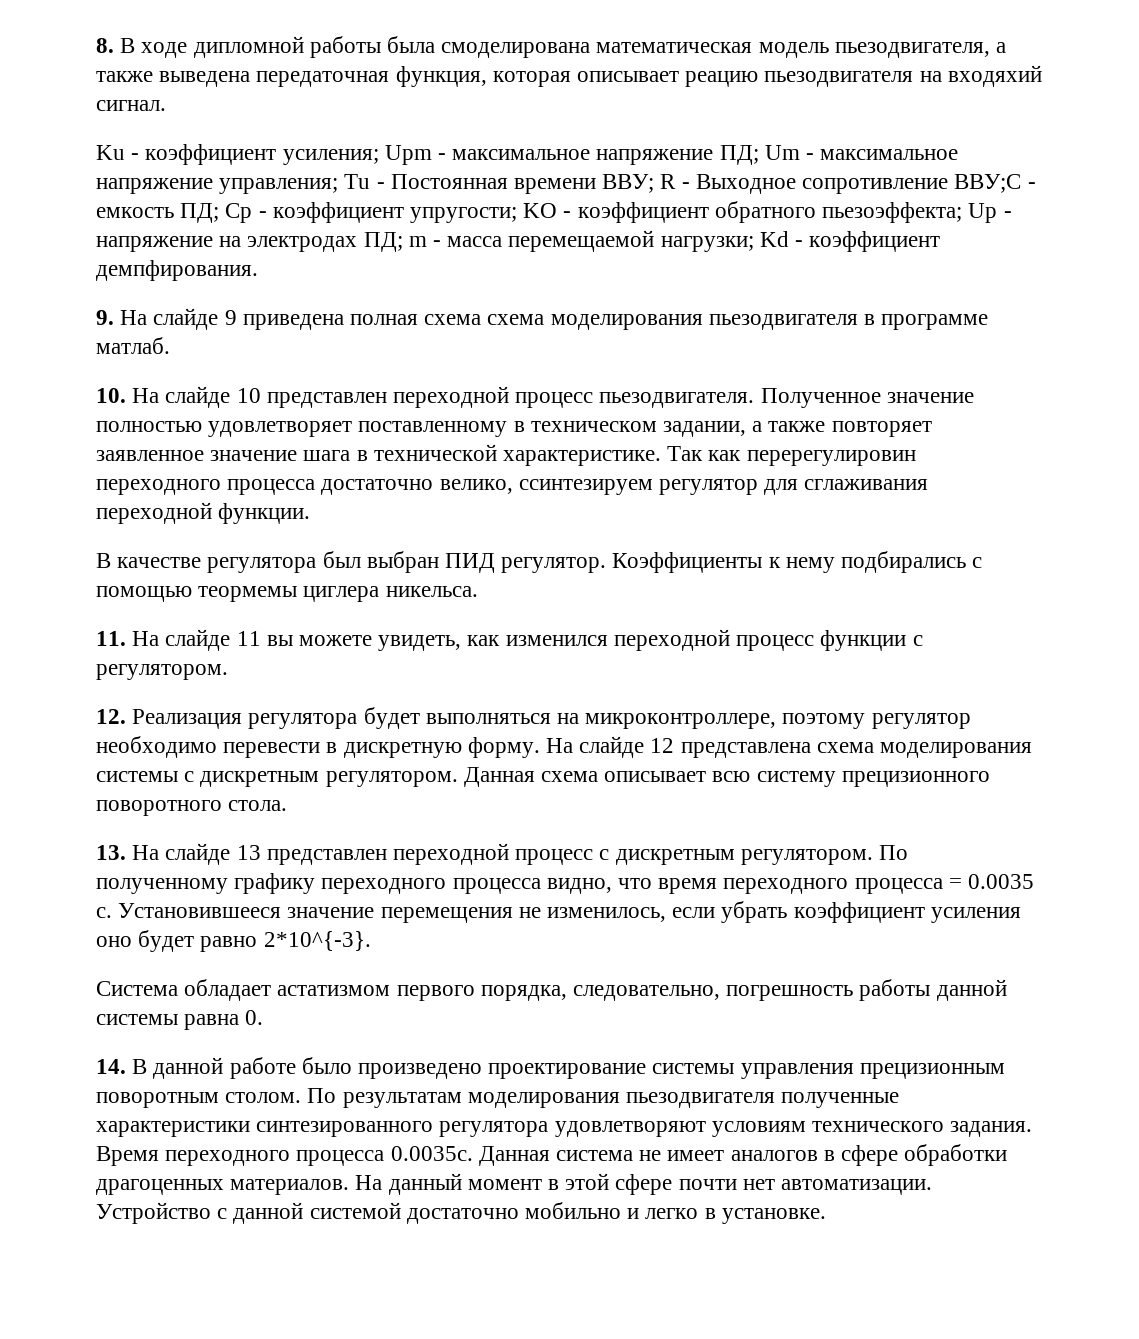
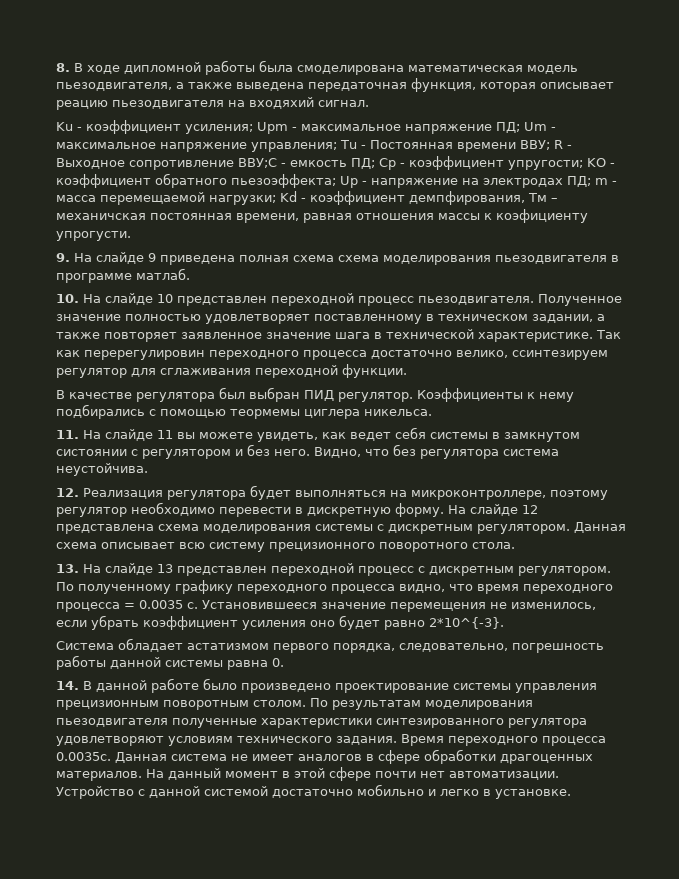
- Ku - коэффициент усиления; Upm - максимальное напряжение ПД; Um - максимальное напряжение управления; Tu - Постоянная времени ВВУ; R - Выходное сопротивление ВВУ;C - емкость ПД; Cp - коэффициент упругости; KO - коэффициент обратного пьезоэффекта; Up - напряжение на электродах ПД; m - масса перемещаемой нагрузки; Kd - коэффициент демпфирования.
+ Ku - коэффициент усиления; Upm - максимальное напряжение ПД; Um - максимальное напряжение управления; Tu - Постоянная времени ВВУ; R - Выходное сопротивление ВВУ;C - емкость ПД; Cp - коэффициент упругости; KO - коэффициент обратного пьезоэффекта; Up - напряжение на электродах ПД; m - масса перемещаемой нагрузки; Kd - коэффициент демпфирования, Тм – механичская постоянная времени, равная отношения массы к коэфициенту упрогусти.
- 11. На слайде 11 вы можете увидеть, как изменился переходной процесс функции с регулятором.
+ 11. На слайде 11 вы можете увидеть, как ведет себя системы в замкнутом систоянии с регулятором и без него. Видно, что без регулятора система неустойчива.

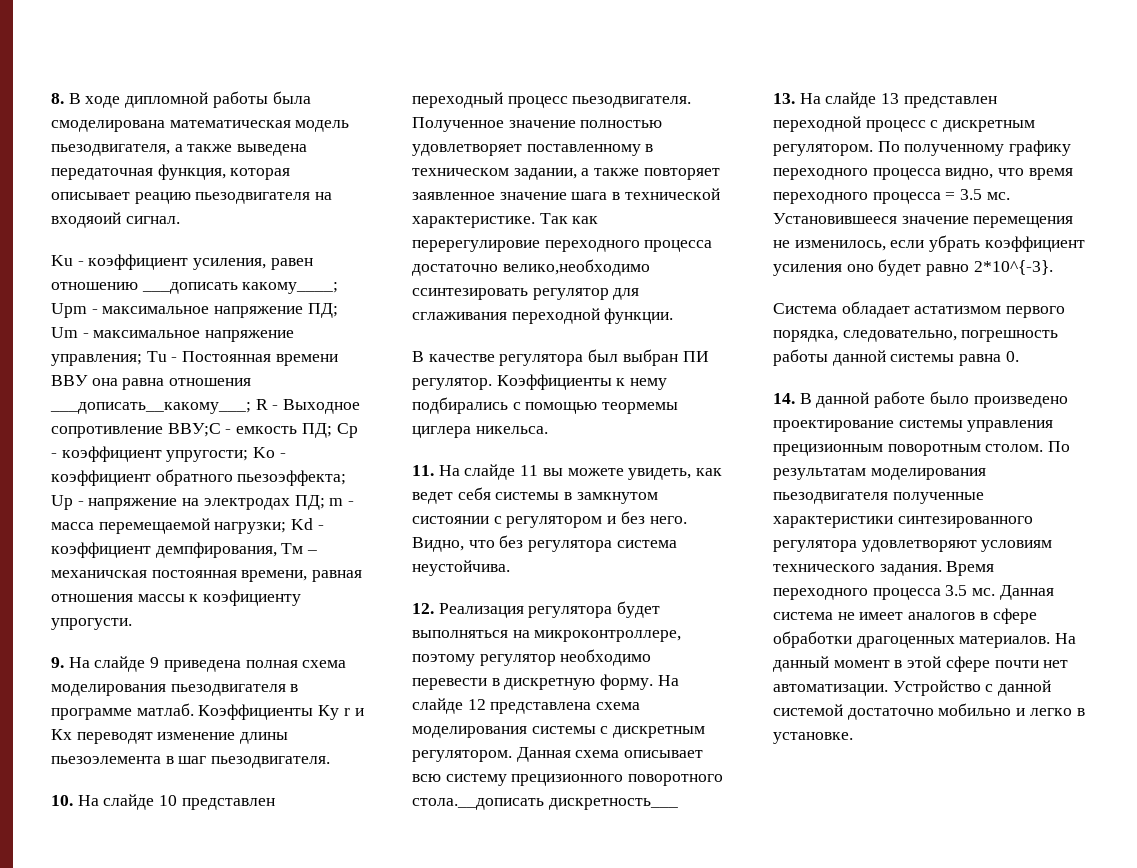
- 8. В ходе дипломной работы была смоделирована математическая модель пьезодвигателя, а также выведена передаточная функция, которая описывает реацию пьезодвигателя на входяхий сигнал.
+ 8. В ходе дипломной работы была смоделирована математическая модель пьезодвигателя, а также выведена передаточная функция, которая описывает реацию пьезодвигателя на входяoий сигнал.
- Ku - коэффициент усиления; Upm - максимальное напряжение ПД; Um - максимальное напряжение управления; Tu - Постоянная времени ВВУ; R - Выходное сопротивление ВВУ;C - емкость ПД; Cp - коэффициент упругости; KO - коэффициент обратного пьезоэффекта; Up - напряжение на электродах ПД; m - масса перемещаемой нагрузки; Kd - коэффициент демпфирования, Тм – механичская постоянная времени, равная отношения массы к коэфициенту упрогусти.
+ Ku - коэффициент усиления, равен отношению ___дописать какому____; Upm - максимальное напряжение ПД; Um - максимальное напряжение управления; Tu - Постоянная времени ВВУ она равна отношения ___дописать__какому___; R - Выходное сопротивление ВВУ;C - емкость ПД; Cp - коэффициент упругости; Kо - коэффициент обратного пьезоэффекта; Up - напряжение на электродах ПД; m - масса перемещаемой нагрузки; Kd - коэффициент демпфирования, Тм – механичская постоянная времени, равная отношения массы к коэфициенту упрогусти.
- 9. На слайде 9 приведена полная схема схема моделирования пьезодвигателя в программе матлаб.
+ 9. На слайде 9 приведена полная схема моделирования пьезодвигателя в программе матлаб. Коэффициенты Ку r и Кх переводят изменение длины пьезоэлемента в шаг пьезодвигателя.
- 10. На слайде 10 представлен переходной процесс пьезодвигателя.
+ 10. На слайде 10 представлен переходный процесс пьезодвигателя.
- Так как перерегулировин переходного процесса достаточно велико, ссинтезируем регулятор для сглаживания переходной функции.
+ Так как перерегулировие переходного процесса достаточно велико,необходимо ссинтезировать регулятор для сглаживания переходной функции.
- В качестве регулятора был выбран ПИД регулятор.
+ В качестве регулятора был выбран ПИ регулятор.
- Данная схема описывает всю систему прецизионного поворотного стола.
+ Данная схема описывает всю систему прецизионного поворотного стола.__дописать дискретность___
- По полученному графику переходного процесса видно, что время переходного процесса = 0.0035 с.
+ По полученному графику переходного процесса видно, что время переходного процесса = 3.5 мс.
- Время переходного процесса 0.0035с. Данная система не имеет аналогов в сфере обработки драгоценных материалов.
+ Время переходного процесса 3.5 мс. Данная система не имеет аналогов в сфере обработки драгоценных материалов.

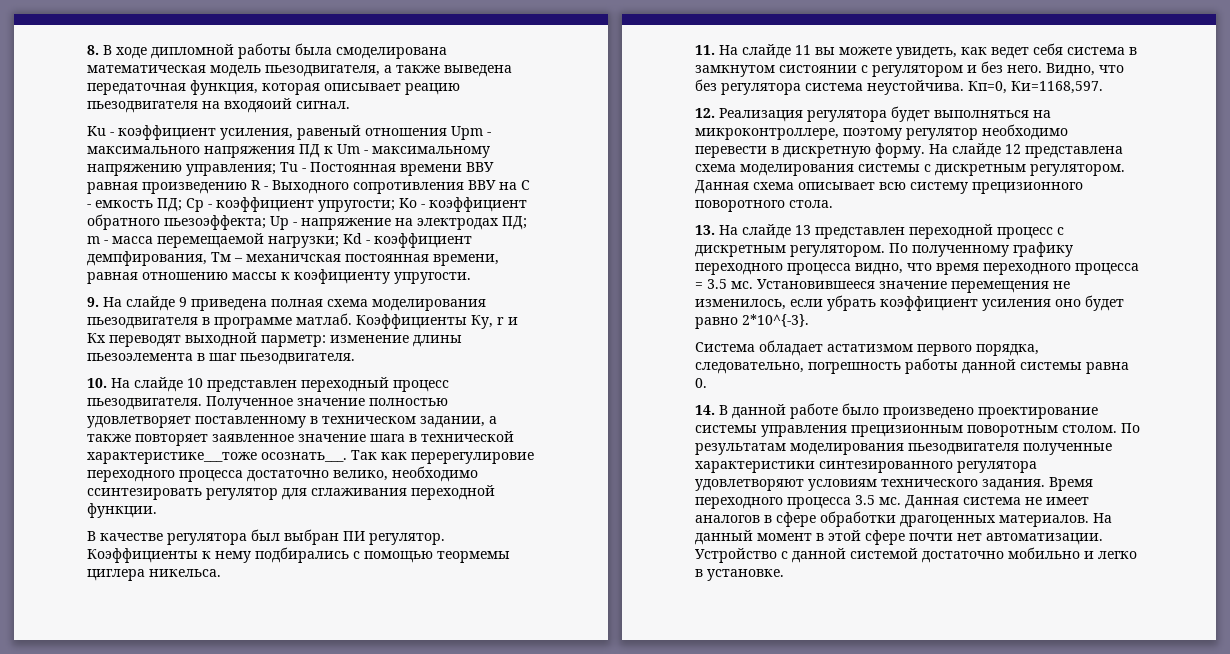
- Ku - коэффициент усиления, равен отношению ___дописать какому____; Upm - максимальное напряжение ПД; Um - максимальное напряжение управления; Tu - Постоянная времени ВВУ она равна отношения ___дописать__какому___; R - Выходное сопротивление ВВУ;C - емкость ПД; Cp - коэффициент упругости; Kо - коэффициент обратного пьезоэффекта; Up - напряжение на электродах ПД; m - масса перемещаемой нагрузки; Kd - коэффициент демпфирования, Тм – механичская постоянная времени, равная отношения массы к коэфициенту упрогусти.
+ Ku - коэффициент усиления, равеный отношения Upm - максимального напряжения ПД к Um - максимальному напряжению управления; Tu - Постоянная времени ВВУ равная произведению R - Выходного сопротивления ВВУ на C - емкость ПД; Cp - коэффициент упругости; Kо - коэффициент обратного пьезоэффекта; Up - напряжение на электродах ПД; m - масса перемещаемой нагрузки; Kd - коэффициент демпфирования, Тм – механичская постоянная времени, равная отношению массы к коэфициенту упругости.
- Коэффициенты Ку r и Кх переводят изменение длины пьезоэлемента в шаг пьезодвигателя.
+ Коэффициенты Ку, r и Кх переводят выходной парметр: изменение длины пьезоэлемента в шаг пьезодвигателя.
- Полученное значение полностью удовлетворяет поставленному в техническом задании, а также повторяет заявленное значение шага в технической характеристике.
+ Полученное значение полностью удовлетворяет поставленному в техническом задании, а также повторяет заявленное значение шага в технической характеристике___тоже осознать___.
- Так как перерегулировие переходного процесса достаточно велико,необходимо ссинтезировать регулятор для сглаживания переходной функции.
+ Так как перерегулировие переходного процесса достаточно велико, необходимо ссинтезировать регулятор для сглаживания переходной функции.
- 11. На слайде 11 вы можете увидеть, как ведет себя системы в замкнутом систоянии с регулятором и без него.
+ 11. На слайде 11 вы можете увидеть, как ведет себя система в замкнутом систоянии с регулятором и без него.
+ Кп=0, Ки=1168,597.
- Данная схема описывает всю систему прецизионного поворотного стола.__дописать дискретность___
+ Данная схема описывает всю систему прецизионного поворотного стола.

